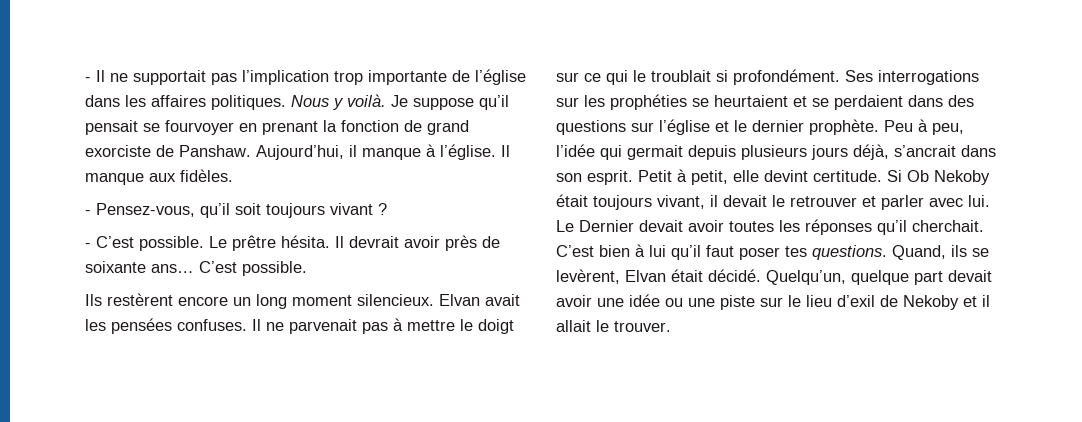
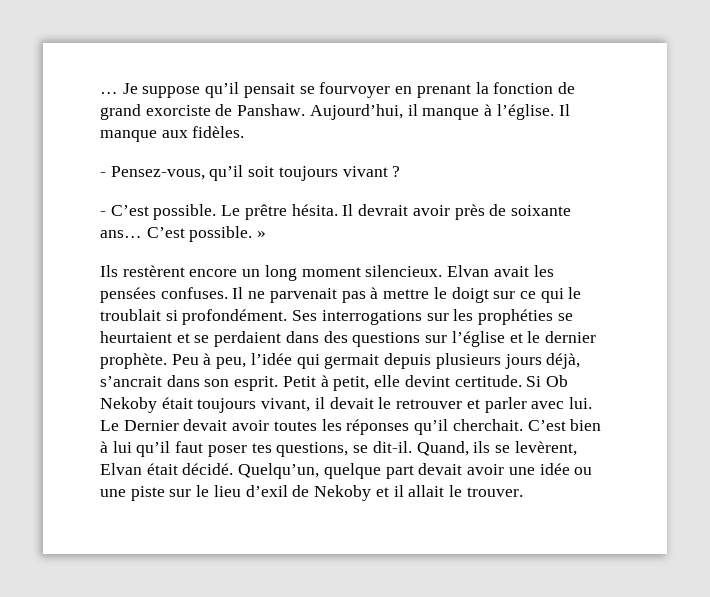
- - Il ne supportait pas l’implication trop importante de l’église dans les affaires politiques. Nous y voilà.
+ …
- Il devrait avoir près de soixante ans… C’est possible.
+ Il devrait avoir près de soixante ans… C’est possible. »
- C’est bien à lui qu’il faut poser tes questions.
+ C’est bien à lui qu’il faut poser tes questions, se dit-il.

